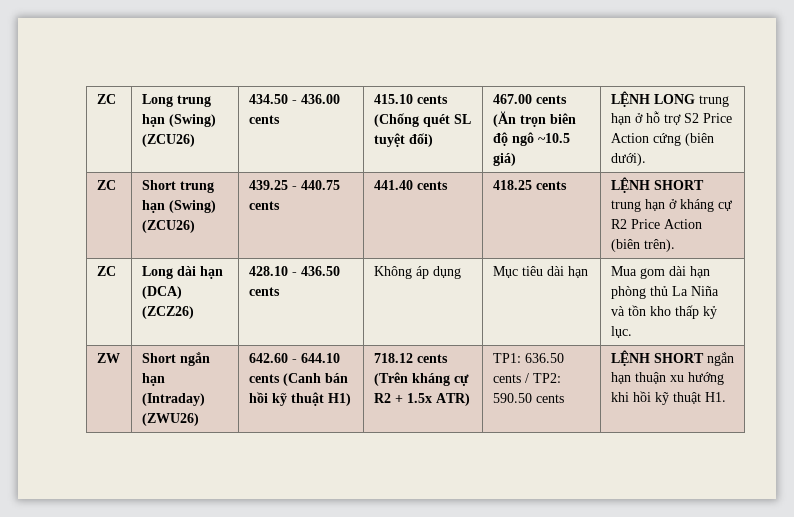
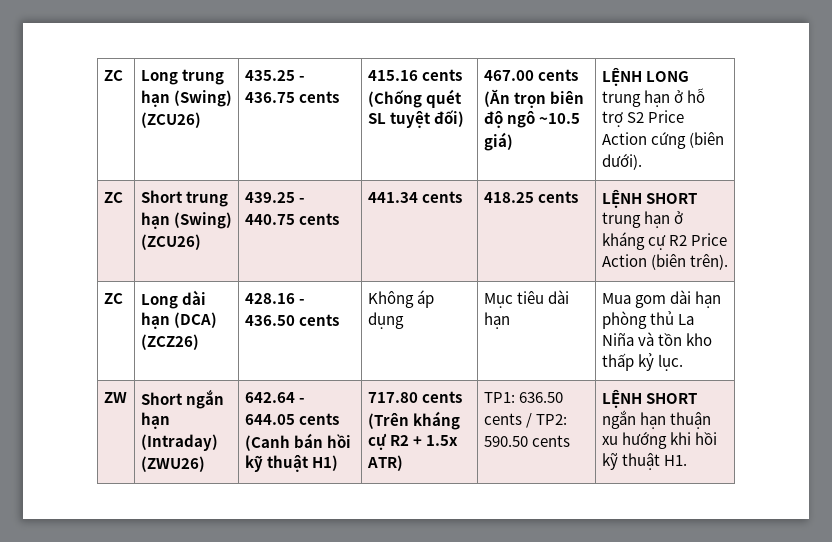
- ZC | Long trung hạn (Swing) (ZCU26) | 434.50 - 436.00 cents | 415.10 cents (Chống quét SL tuyệt đối) | 467.00 cents (Ăn trọn biên độ ngô ~10.5 giá) | LỆNH LONG trung hạn ở hỗ trợ S2 Price Action cứng (biên dưới).
+ ZC | Long trung hạn (Swing) (ZCU26) | 435.25 - 436.75 cents | 415.16 cents (Chống quét SL tuyệt đối) | 467.00 cents (Ăn trọn biên độ ngô ~10.5 giá) | LỆNH LONG trung hạn ở hỗ trợ S2 Price Action cứng (biên dưới).
- ZC | Short trung hạn (Swing) (ZCU26) | 439.25 - 440.75 cents | 441.40 cents | 418.25 cents | LỆNH SHORT trung hạn ở kháng cự R2 Price Action (biên trên).
+ ZC | Short trung hạn (Swing) (ZCU26) | 439.25 - 440.75 cents | 441.34 cents | 418.25 cents | LỆNH SHORT trung hạn ở kháng cự R2 Price Action (biên trên).
- ZC | Long dài hạn (DCA) (ZCZ26) | 428.10 - 436.50 cents | Không áp dụng | Mục tiêu dài hạn | Mua gom dài hạn phòng thủ La Niña và tồn kho thấp kỷ lục.
+ ZC | Long dài hạn (DCA) (ZCZ26) | 428.16 - 436.50 cents | Không áp dụng | Mục tiêu dài hạn | Mua gom dài hạn phòng thủ La Niña và tồn kho thấp kỷ lục.
- 642.60 - 644.10 cents (Canh bán hồi kỹ thuật H1)
+ 642.64 - 644.05 cents (Canh bán hồi kỹ thuật H1)
- 718.12 cents (Trên kháng cự R2 + 1.5x ATR)
+ 717.80 cents (Trên kháng cự R2 + 1.5x ATR)

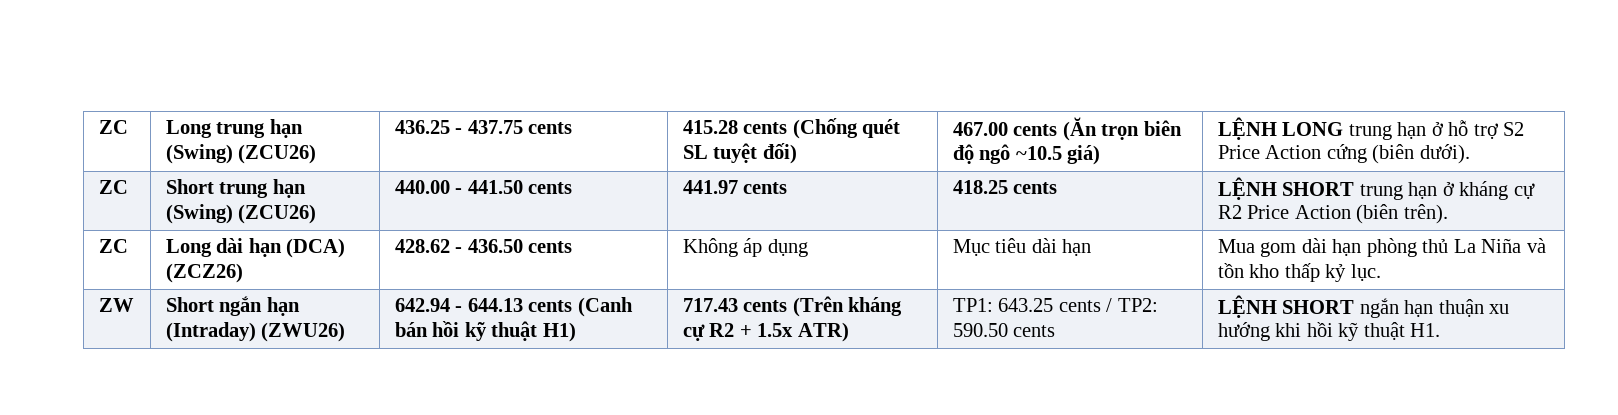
- ZC | Long trung hạn (Swing) (ZCU26) | 435.25 - 436.75 cents | 415.16 cents (Chống quét SL tuyệt đối) | 467.00 cents (Ăn trọn biên độ ngô ~10.5 giá) | LỆNH LONG trung hạn ở hỗ trợ S2 Price Action cứng (biên dưới).
+ ZC | Long trung hạn (Swing) (ZCU26) | 436.25 - 437.75 cents | 415.28 cents (Chống quét SL tuyệt đối) | 467.00 cents (Ăn trọn biên độ ngô ~10.5 giá) | LỆNH LONG trung hạn ở hỗ trợ S2 Price Action cứng (biên dưới).
- ZC | Short trung hạn (Swing) (ZCU26) | 439.25 - 440.75 cents | 441.34 cents | 418.25 cents | LỆNH SHORT trung hạn ở kháng cự R2 Price Action (biên trên).
+ ZC | Short trung hạn (Swing) (ZCU26) | 440.00 - 441.50 cents | 441.97 cents | 418.25 cents | LỆNH SHORT trung hạn ở kháng cự R2 Price Action (biên trên).
- ZC | Long dài hạn (DCA) (ZCZ26) | 428.16 - 436.50 cents | Không áp dụng | Mục tiêu dài hạn | Mua gom dài hạn phòng thủ La Niña và tồn kho thấp kỷ lục.
+ ZC | Long dài hạn (DCA) (ZCZ26) | 428.62 - 436.50 cents | Không áp dụng | Mục tiêu dài hạn | Mua gom dài hạn phòng thủ La Niña và tồn kho thấp kỷ lục.
- 642.64 - 644.05 cents (Canh bán hồi kỹ thuật H1)
+ 642.94 - 644.13 cents (Canh bán hồi kỹ thuật H1)
- 717.80 cents (Trên kháng cự R2 + 1.5x ATR)
+ 717.43 cents (Trên kháng cự R2 + 1.5x ATR)
- TP1: 636.50 cents / TP2: 590.50 cents
+ TP1: 643.25 cents / TP2: 590.50 cents

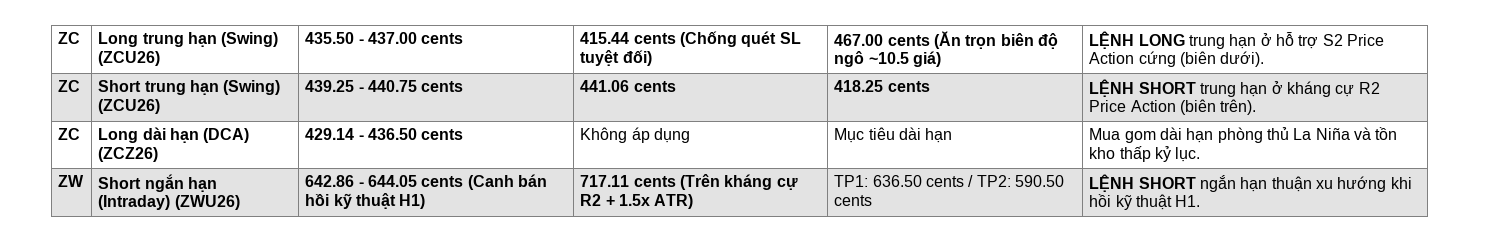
- ZC | Long trung hạn (Swing) (ZCU26) | 436.25 - 437.75 cents | 415.28 cents (Chống quét SL tuyệt đối) | 467.00 cents (Ăn trọn biên độ ngô ~10.5 giá) | LỆNH LONG trung hạn ở hỗ trợ S2 Price Action cứng (biên dưới).
+ ZC | Long trung hạn (Swing) (ZCU26) | 435.50 - 437.00 cents | 415.44 cents (Chống quét SL tuyệt đối) | 467.00 cents (Ăn trọn biên độ ngô ~10.5 giá) | LỆNH LONG trung hạn ở hỗ trợ S2 Price Action cứng (biên dưới).
- ZC | Short trung hạn (Swing) (ZCU26) | 440.00 - 441.50 cents | 441.97 cents | 418.25 cents | LỆNH SHORT trung hạn ở kháng cự R2 Price Action (biên trên).
+ ZC | Short trung hạn (Swing) (ZCU26) | 439.25 - 440.75 cents | 441.06 cents | 418.25 cents | LỆNH SHORT trung hạn ở kháng cự R2 Price Action (biên trên).
- ZC | Long dài hạn (DCA) (ZCZ26) | 428.62 - 436.50 cents | Không áp dụng | Mục tiêu dài hạn | Mua gom dài hạn phòng thủ La Niña và tồn kho thấp kỷ lục.
+ ZC | Long dài hạn (DCA) (ZCZ26) | 429.14 - 436.50 cents | Không áp dụng | Mục tiêu dài hạn | Mua gom dài hạn phòng thủ La Niña và tồn kho thấp kỷ lục.
- 642.94 - 644.13 cents (Canh bán hồi kỹ thuật H1)
+ 642.86 - 644.05 cents (Canh bán hồi kỹ thuật H1)
- 717.43 cents (Trên kháng cự R2 + 1.5x ATR)
+ 717.11 cents (Trên kháng cự R2 + 1.5x ATR)
- TP1: 643.25 cents / TP2: 590.50 cents
+ TP1: 636.50 cents / TP2: 590.50 cents

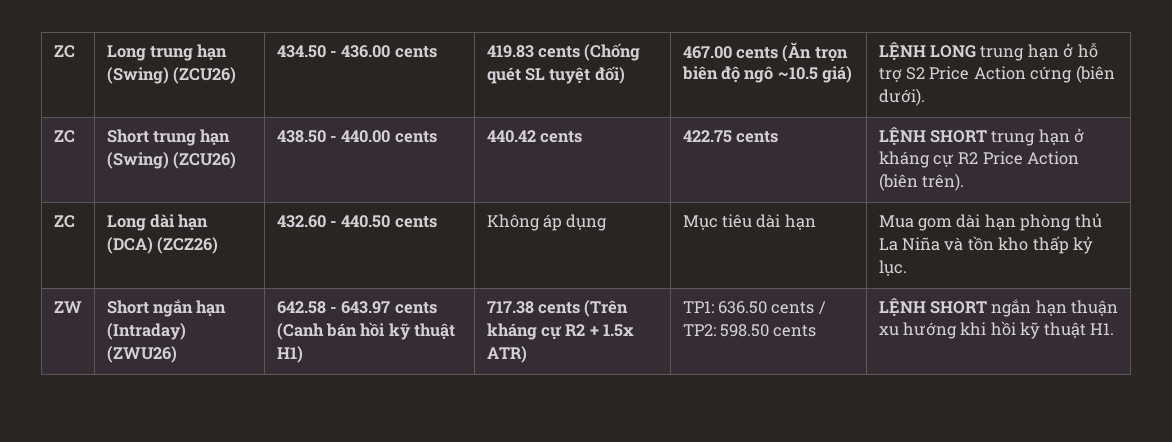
- ZC | Long trung hạn (Swing) (ZCU26) | 435.50 - 437.00 cents | 415.44 cents (Chống quét SL tuyệt đối) | 467.00 cents (Ăn trọn biên độ ngô ~10.5 giá) | LỆNH LONG trung hạn ở hỗ trợ S2 Price Action cứng (biên dưới).
+ ZC | Long trung hạn (Swing) (ZCU26) | 434.50 - 436.00 cents | 419.83 cents (Chống quét SL tuyệt đối) | 467.00 cents (Ăn trọn biên độ ngô ~10.5 giá) | LỆNH LONG trung hạn ở hỗ trợ S2 Price Action cứng (biên dưới).
- ZC | Short trung hạn (Swing) (ZCU26) | 439.25 - 440.75 cents | 441.06 cents | 418.25 cents | LỆNH SHORT trung hạn ở kháng cự R2 Price Action (biên trên).
+ ZC | Short trung hạn (Swing) (ZCU26) | 438.50 - 440.00 cents | 440.42 cents | 422.75 cents | LỆNH SHORT trung hạn ở kháng cự R2 Price Action (biên trên).
- ZC | Long dài hạn (DCA) (ZCZ26) | 429.14 - 436.50 cents | Không áp dụng | Mục tiêu dài hạn | Mua gom dài hạn phòng thủ La Niña và tồn kho thấp kỷ lục.
+ ZC | Long dài hạn (DCA) (ZCZ26) | 432.60 - 440.50 cents | Không áp dụng | Mục tiêu dài hạn | Mua gom dài hạn phòng thủ La Niña và tồn kho thấp kỷ lục.
- 642.86 - 644.05 cents (Canh bán hồi kỹ thuật H1)
+ 642.58 - 643.97 cents (Canh bán hồi kỹ thuật H1)
- 717.11 cents (Trên kháng cự R2 + 1.5x ATR)
+ 717.38 cents (Trên kháng cự R2 + 1.5x ATR)
- TP1: 636.50 cents / TP2: 590.50 cents
+ TP1: 636.50 cents / TP2: 598.50 cents

